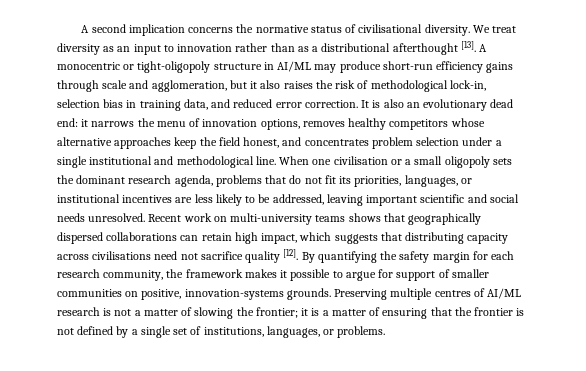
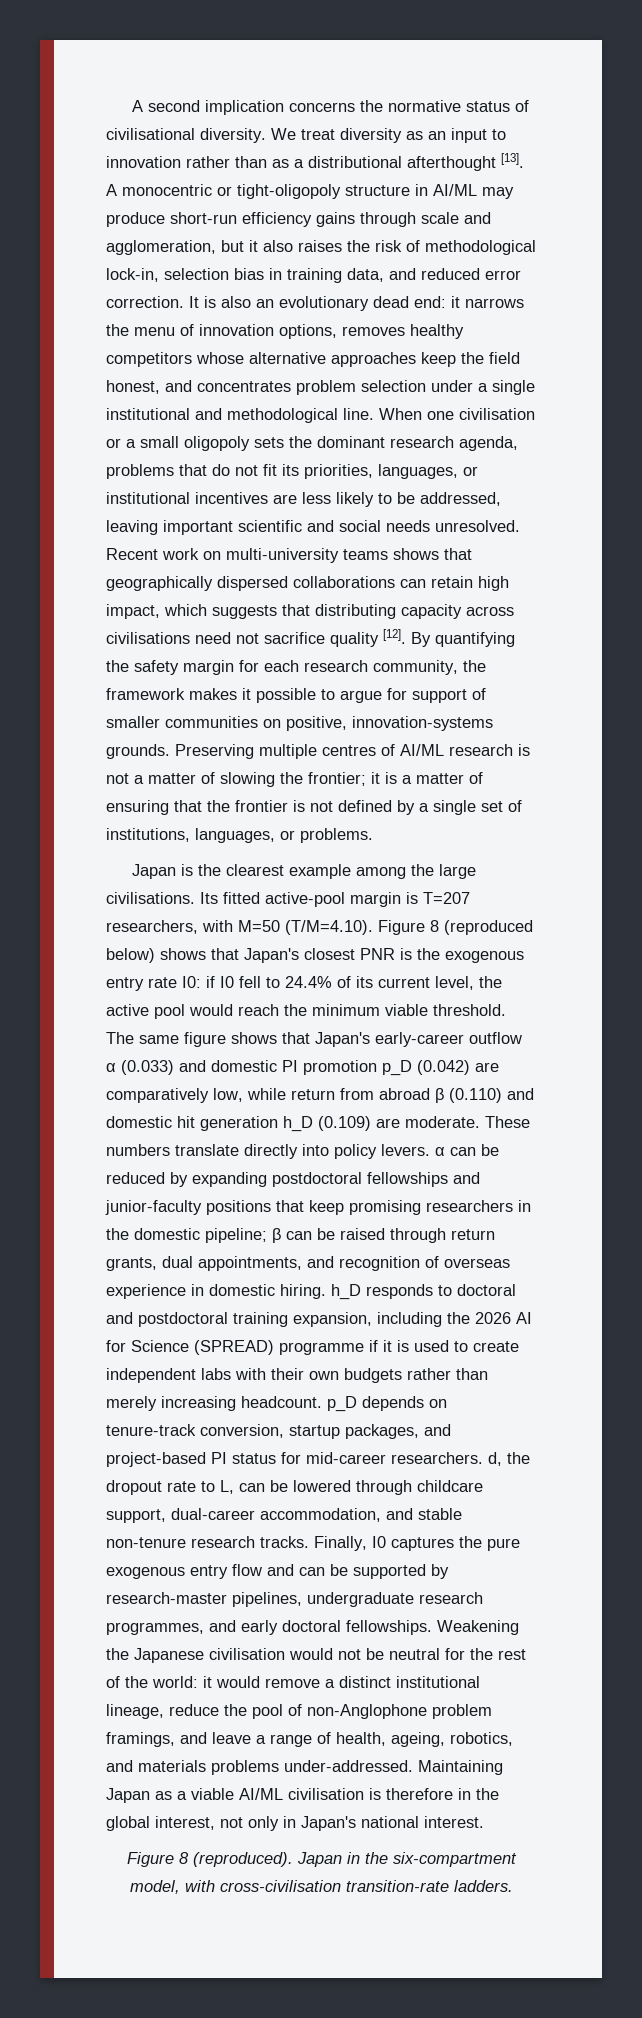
+ Japan is the clearest example among the large civilisations. Its fitted active-pool margin is T=207 researchers, with M=50 (T/M=4.10). Figure 8 (reproduced below) shows that Japan's closest PNR is the exogenous entry rate I0: if I0 fell to 24.4% of its current level, the active pool would reach the minimum viable threshold. The same figure shows that Japan's early-career outflow α (0.033) and domestic PI promotion p_D (0.042) are comparatively low, while return from abroad β (0.110) and domestic hit generation h_D (0.109) are moderate. These numbers translate directly into policy levers. α can be reduced by expanding postdoctoral fellowships and junior-faculty positions that keep promising researchers in the domestic pipeline; β can be raised through return grants, dual appointments, and recognition of overseas experience in domestic hiring. h_D responds to doctoral and postdoctoral training expansion, including the 2026 AI for Science (SPREAD) programme if it is used to create independent labs with their own budgets rather than merely increasing headcount. p_D depends on tenure-track conversion, startup packages, and project-based PI status for mid-career researchers. d, the dropout rate to L, can be lowered through childcare support, dual-career accommodation, and stable non-tenure research tracks. Finally, I0 captures the pure exogenous entry flow and can be supported by research-master pipelines, undergraduate research programmes, and early doctoral fellowships. Weakening the Japanese civilisation would not be neutral for the rest of the world: it would remove a distinct institutional lineage, reduce the pool of non-Anglophone problem framings, and leave a range of health, ageing, robotics, and materials problems under-addressed. Maintaining Japan as a viable AI/ML civilisation is therefore in the global interest, not only in Japan's national interest.
+ Figure 8 (reproduced). Japan in the six-compartment model, with cross-civilisation transition-rate ladders.

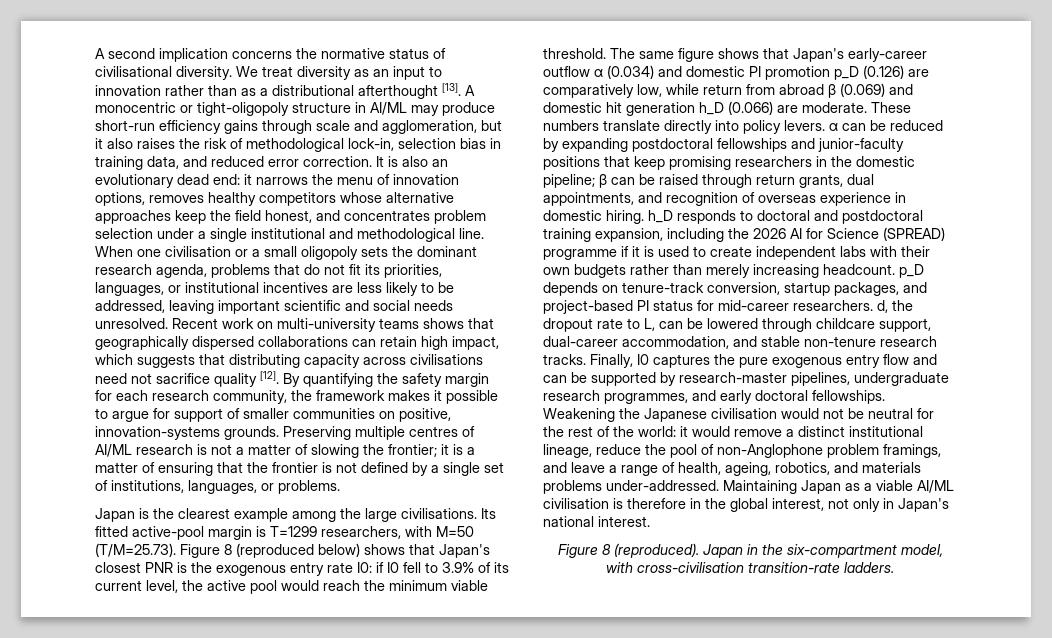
- Its fitted active-pool margin is T=207 researchers, with M=50 (T/M=4.10). Figure 8 (reproduced below) shows that Japan's closest PNR is the exogenous entry rate I0: if I0 fell to 24.4% of its current level, the active pool would reach the minimum viable threshold.
+ Its fitted active-pool margin is T=1299 researchers, with M=50 (T/M=25.73). Figure 8 (reproduced below) shows that Japan's closest PNR is the exogenous entry rate I0: if I0 fell to 3.9% of its current level, the active pool would reach the minimum viable threshold.
- The same figure shows that Japan's early-career outflow α (0.033) and domestic PI promotion p_D (0.042) are comparatively low, while return from abroad β (0.110) and domestic hit generation h_D (0.109) are moderate.
+ The same figure shows that Japan's early-career outflow α (0.034) and domestic PI promotion p_D (0.126) are comparatively low, while return from abroad β (0.069) and domestic hit generation h_D (0.066) are moderate.

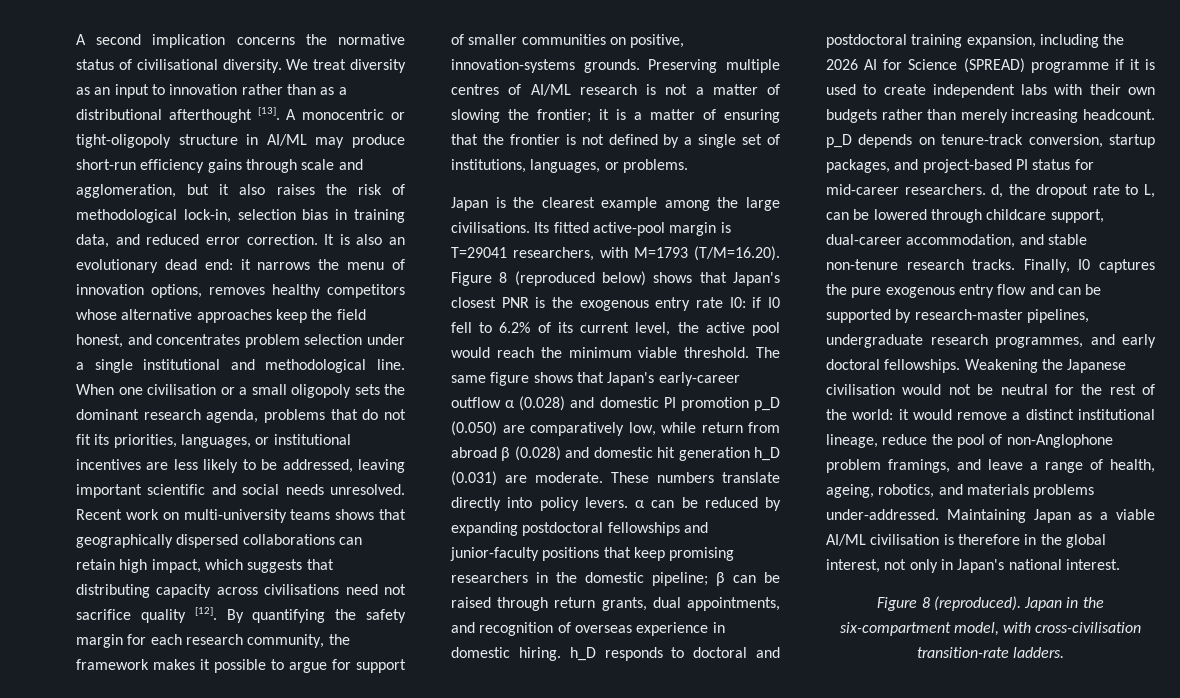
- Its fitted active-pool margin is T=1299 researchers, with M=50 (T/M=25.73). Figure 8 (reproduced below) shows that Japan's closest PNR is the exogenous entry rate I0: if I0 fell to 3.9% of its current level, the active pool would reach the minimum viable threshold.
+ Its fitted active-pool margin is T=29041 researchers, with M=1793 (T/M=16.20). Figure 8 (reproduced below) shows that Japan's closest PNR is the exogenous entry rate I0: if I0 fell to 6.2% of its current level, the active pool would reach the minimum viable threshold.
- The same figure shows that Japan's early-career outflow α (0.034) and domestic PI promotion p_D (0.126) are comparatively low, while return from abroad β (0.069) and domestic hit generation h_D (0.066) are moderate.
+ The same figure shows that Japan's early-career outflow α (0.028) and domestic PI promotion p_D (0.050) are comparatively low, while return from abroad β (0.028) and domestic hit generation h_D (0.031) are moderate.

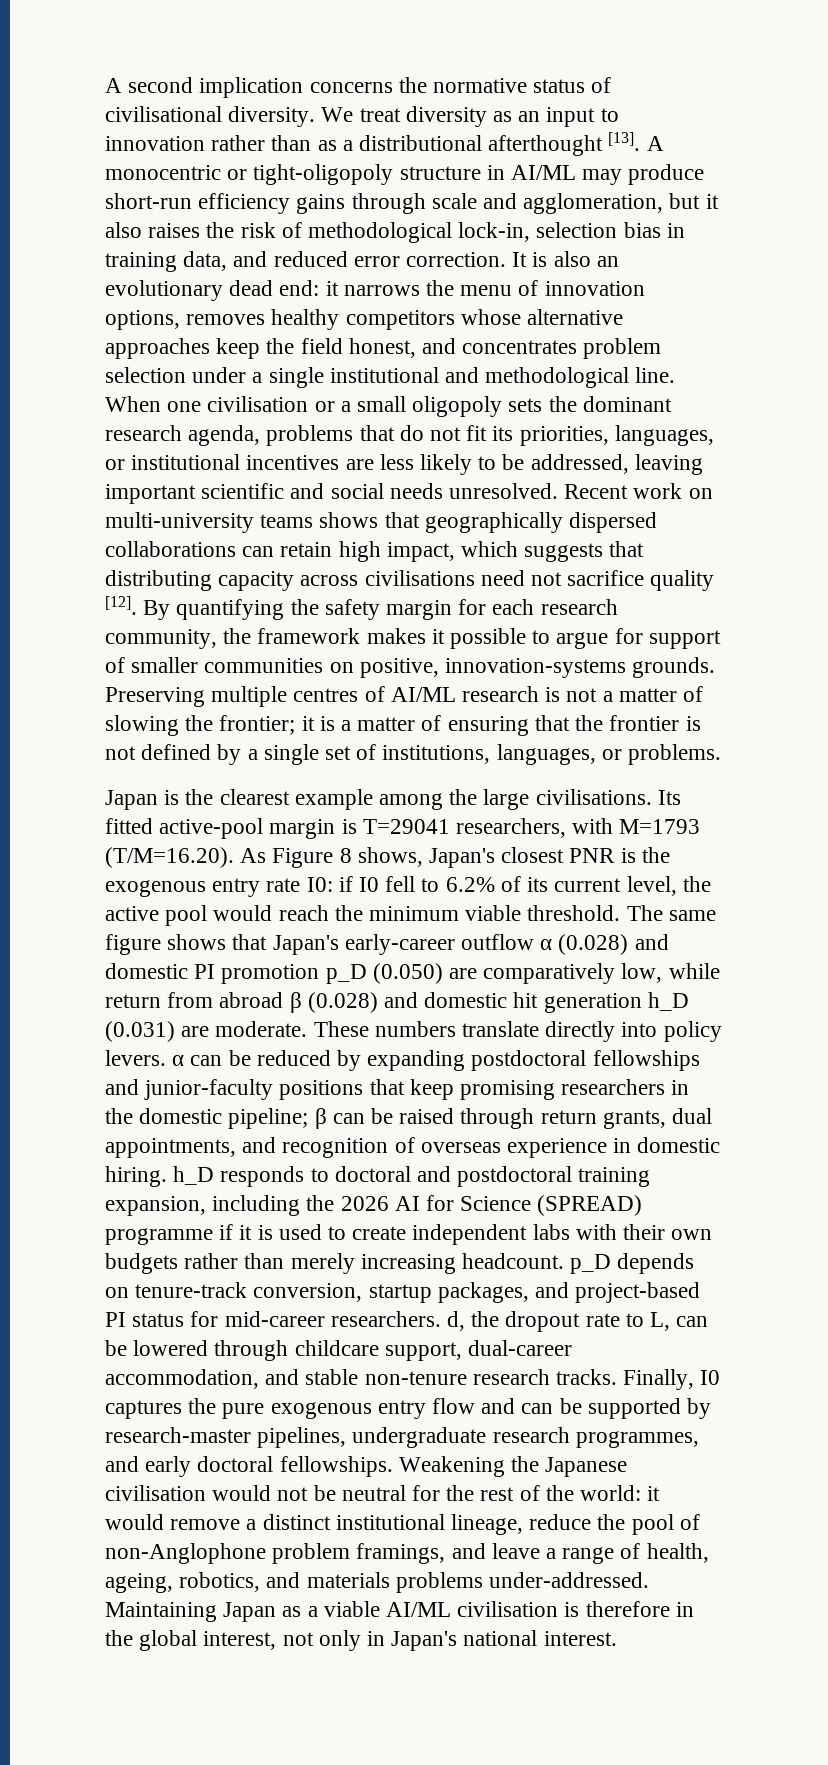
- Its fitted active-pool margin is T=29041 researchers, with M=1793 (T/M=16.20). Figure 8 (reproduced below) shows that Japan's closest PNR is the exogenous entry rate I0: if I0 fell to 6.2% of its current level, the active pool would reach the minimum viable threshold.
+ Its fitted active-pool margin is T=29041 researchers, with M=1793 (T/M=16.20). As Figure 8 shows, Japan's closest PNR is the exogenous entry rate I0: if I0 fell to 6.2% of its current level, the active pool would reach the minimum viable threshold.
- Figure 8 (reproduced). Japan in the six-compartment model, with cross-civilisation transition-rate ladders.

